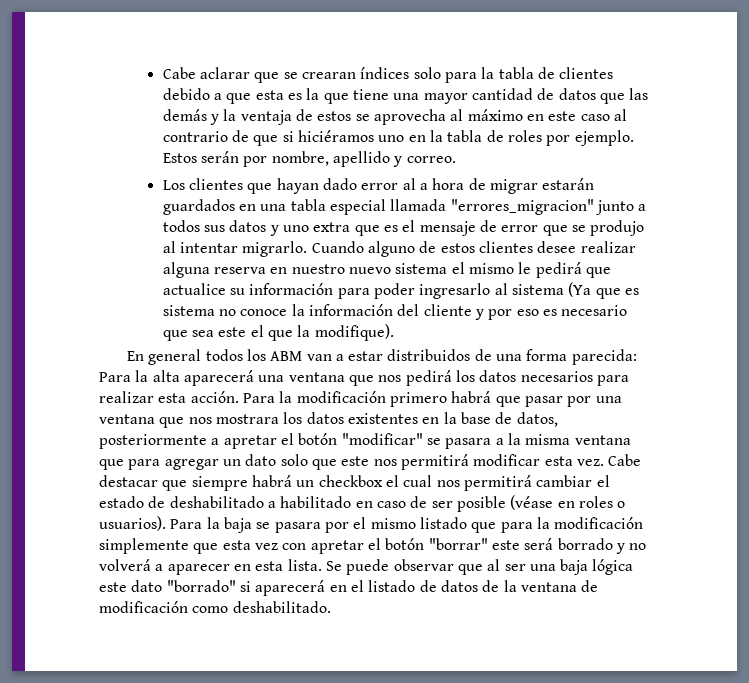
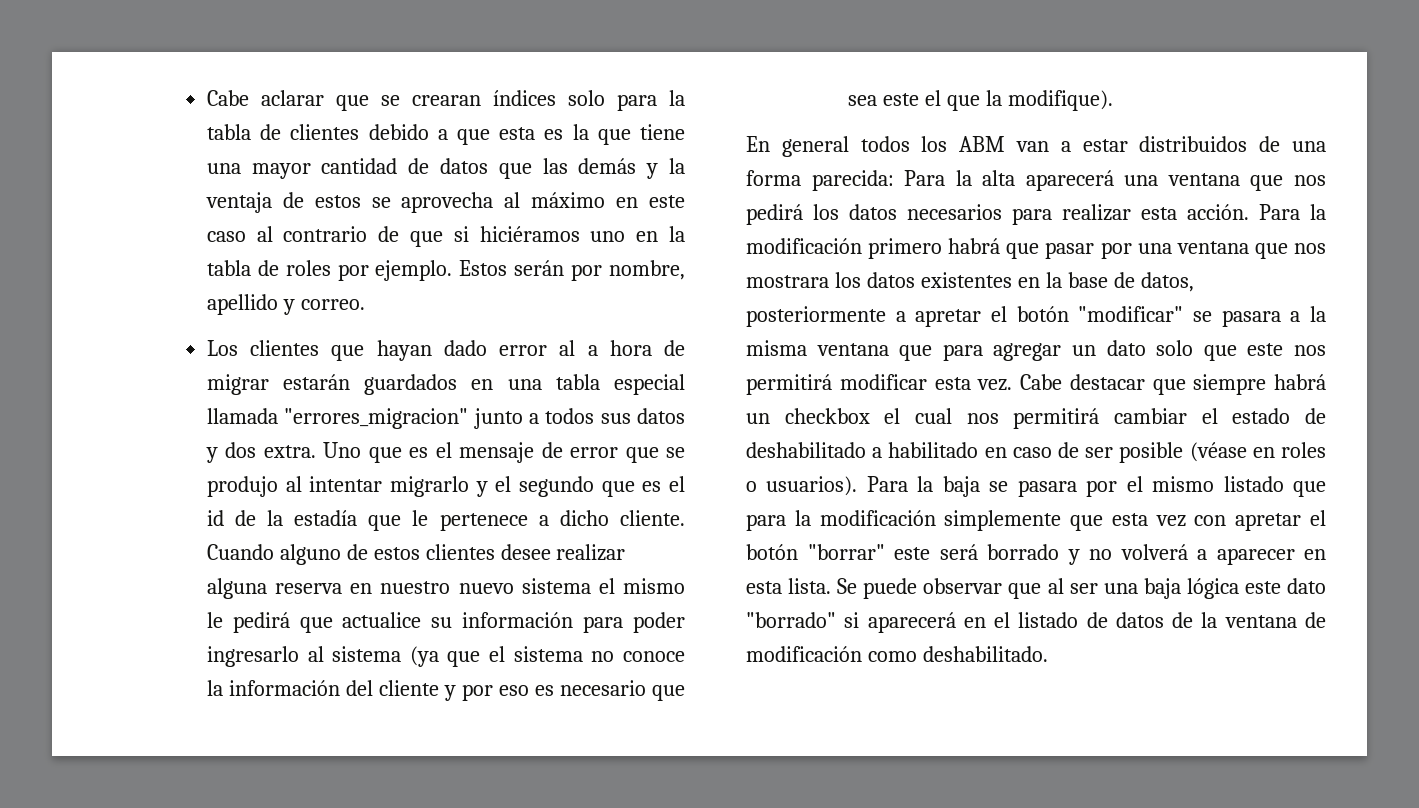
- Los clientes que hayan dado error al a hora de migrar estarán guardados en una tabla especial llamada "errores_migracion" junto a todos sus datos y uno extra que es el mensaje de error que se produjo al intentar migrarlo.
+ Los clientes que hayan dado error al a hora de migrar estarán guardados en una tabla especial llamada "errores_migracion" junto a todos sus datos y dos extra. Uno que es el mensaje de error que se produjo al intentar migrarlo y el segundo que es el id de la estadía que le pertenece a dicho cliente.
- Cuando alguno de estos clientes desee realizar alguna reserva en nuestro nuevo sistema el mismo le pedirá que actualice su información para poder ingresarlo al sistema (Ya que es sistema no conoce la información del cliente y por eso es necesario que sea este el que la modifique).
+ Cuando alguno de estos clientes desee realizar alguna reserva en nuestro nuevo sistema el mismo le pedirá que actualice su información para poder ingresarlo al sistema (ya que el sistema no conoce la información del cliente y por eso es necesario que sea este el que la modifique).

